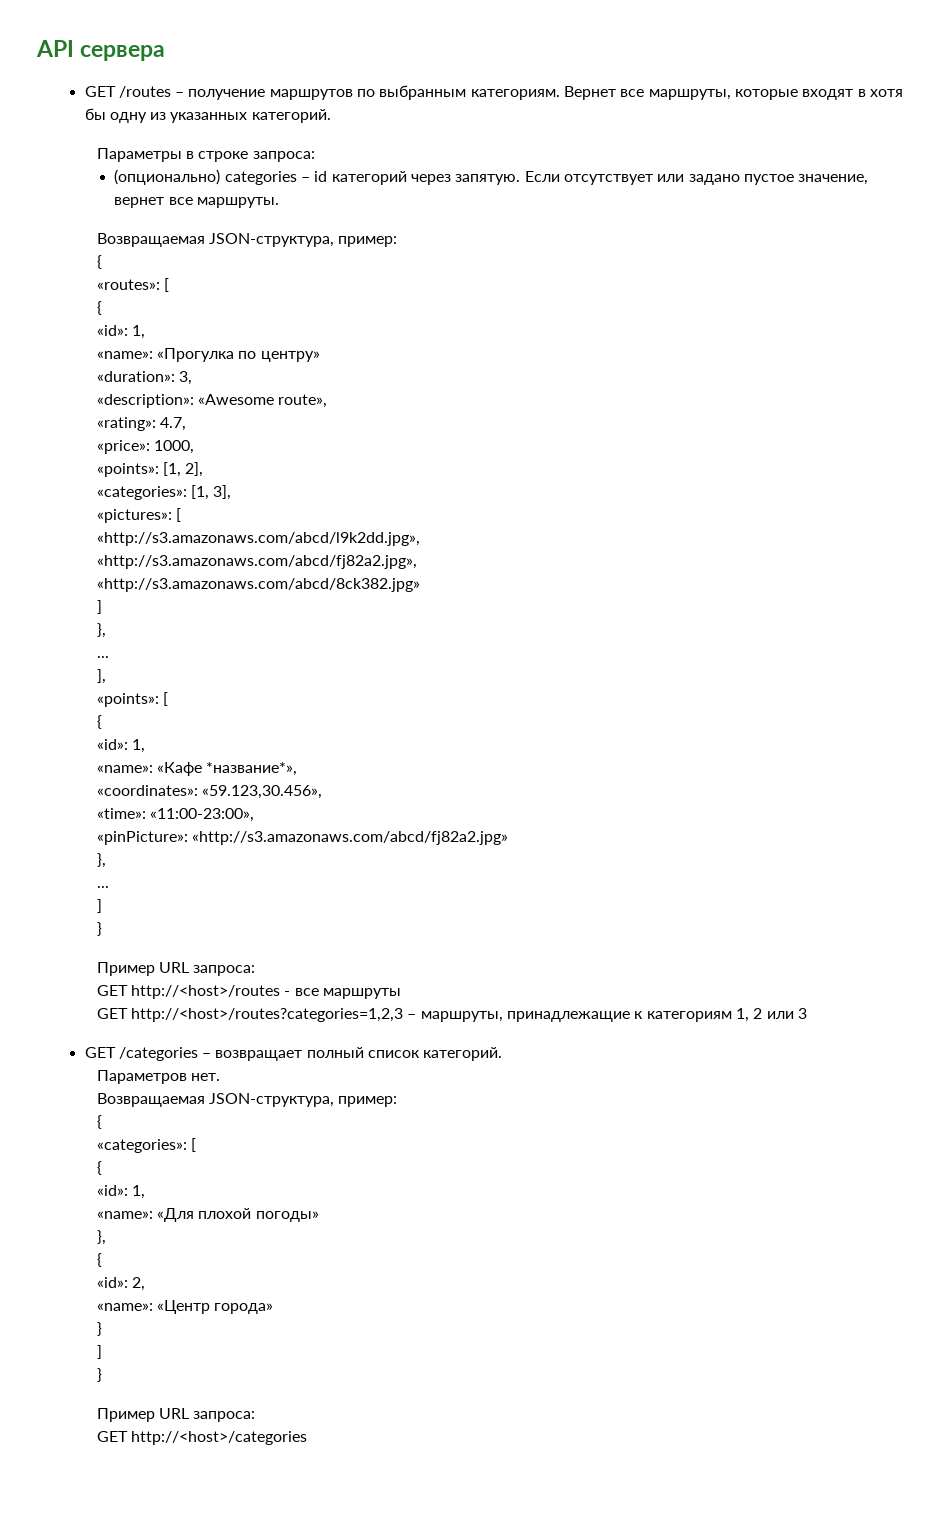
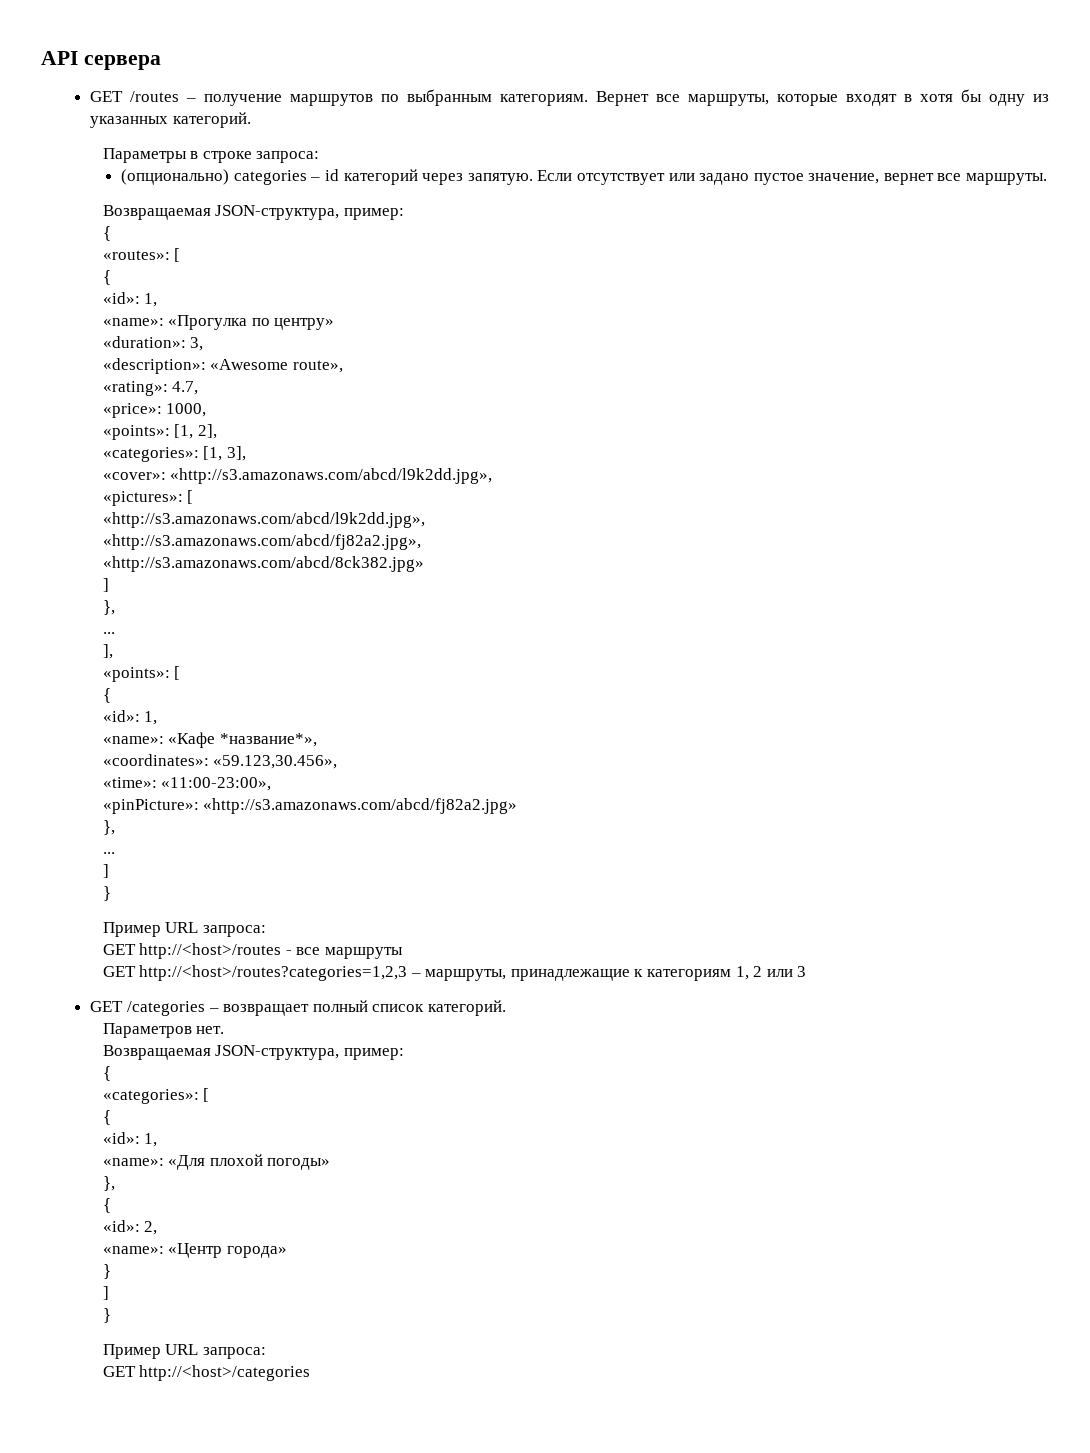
+ «cover»: «http://s3.amazonaws.com/abcd/l9k2dd.jpg»,

